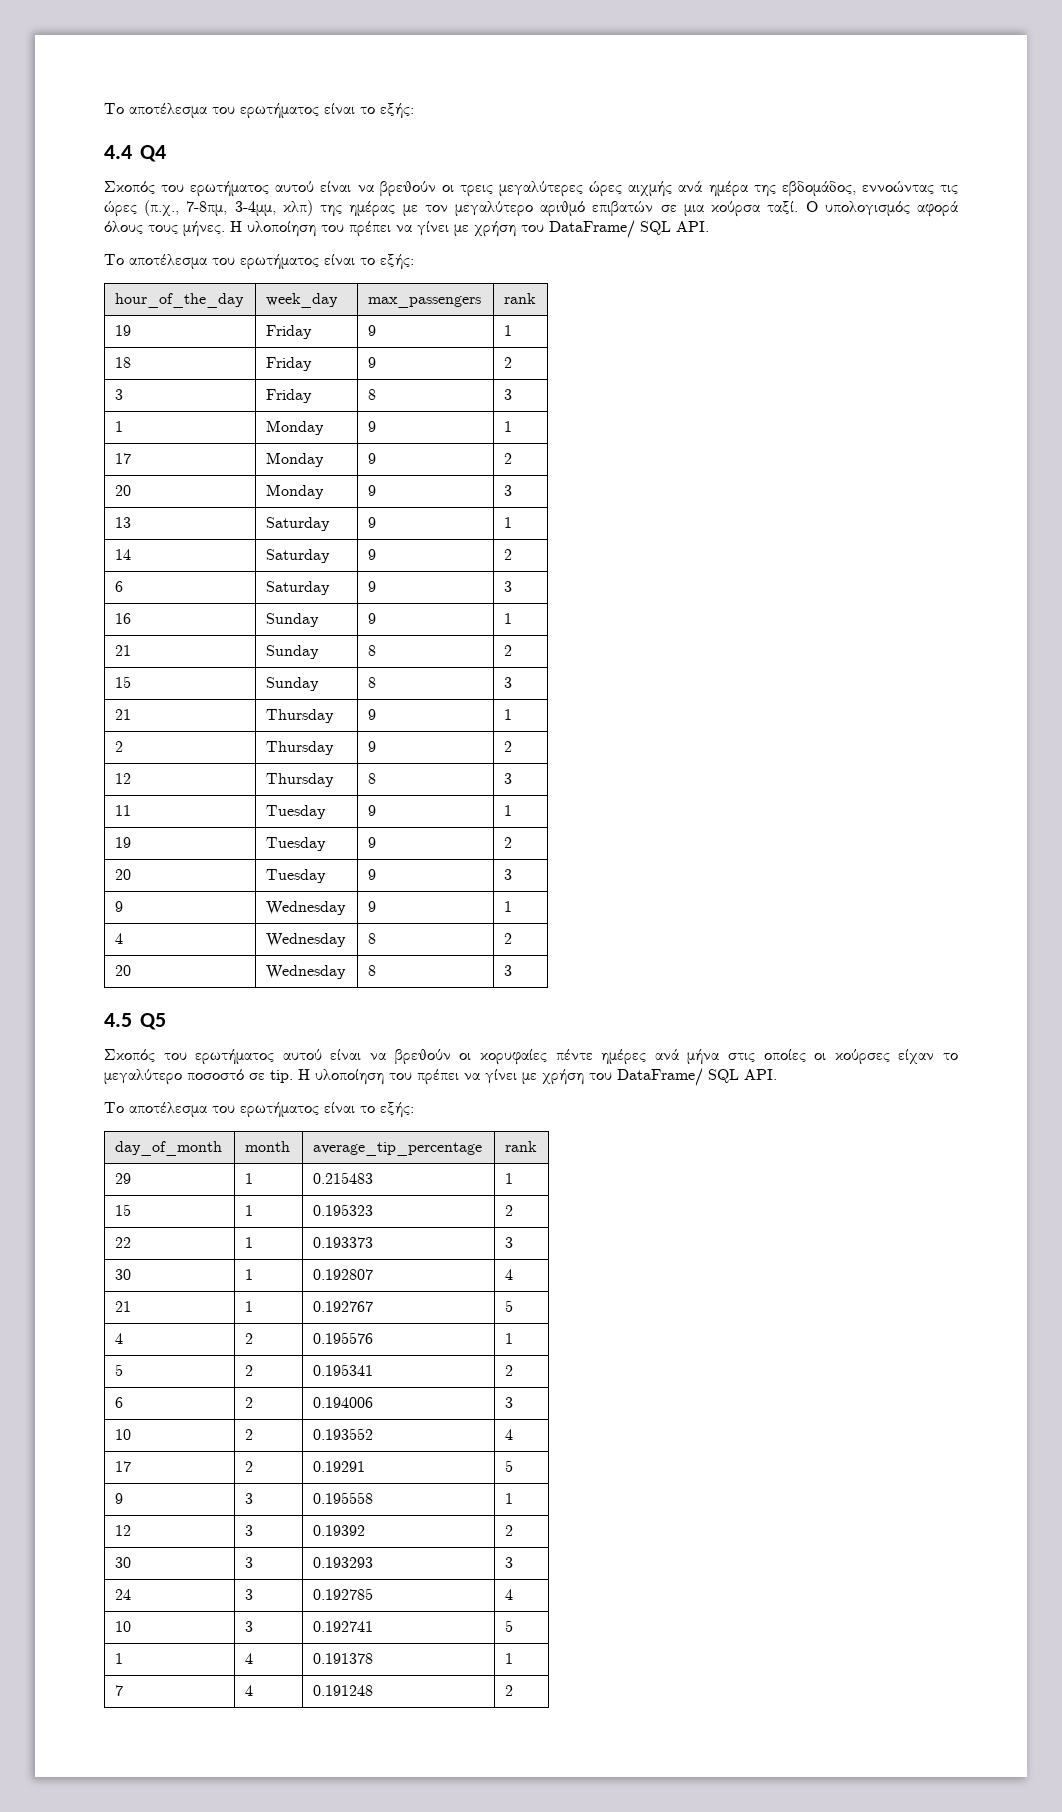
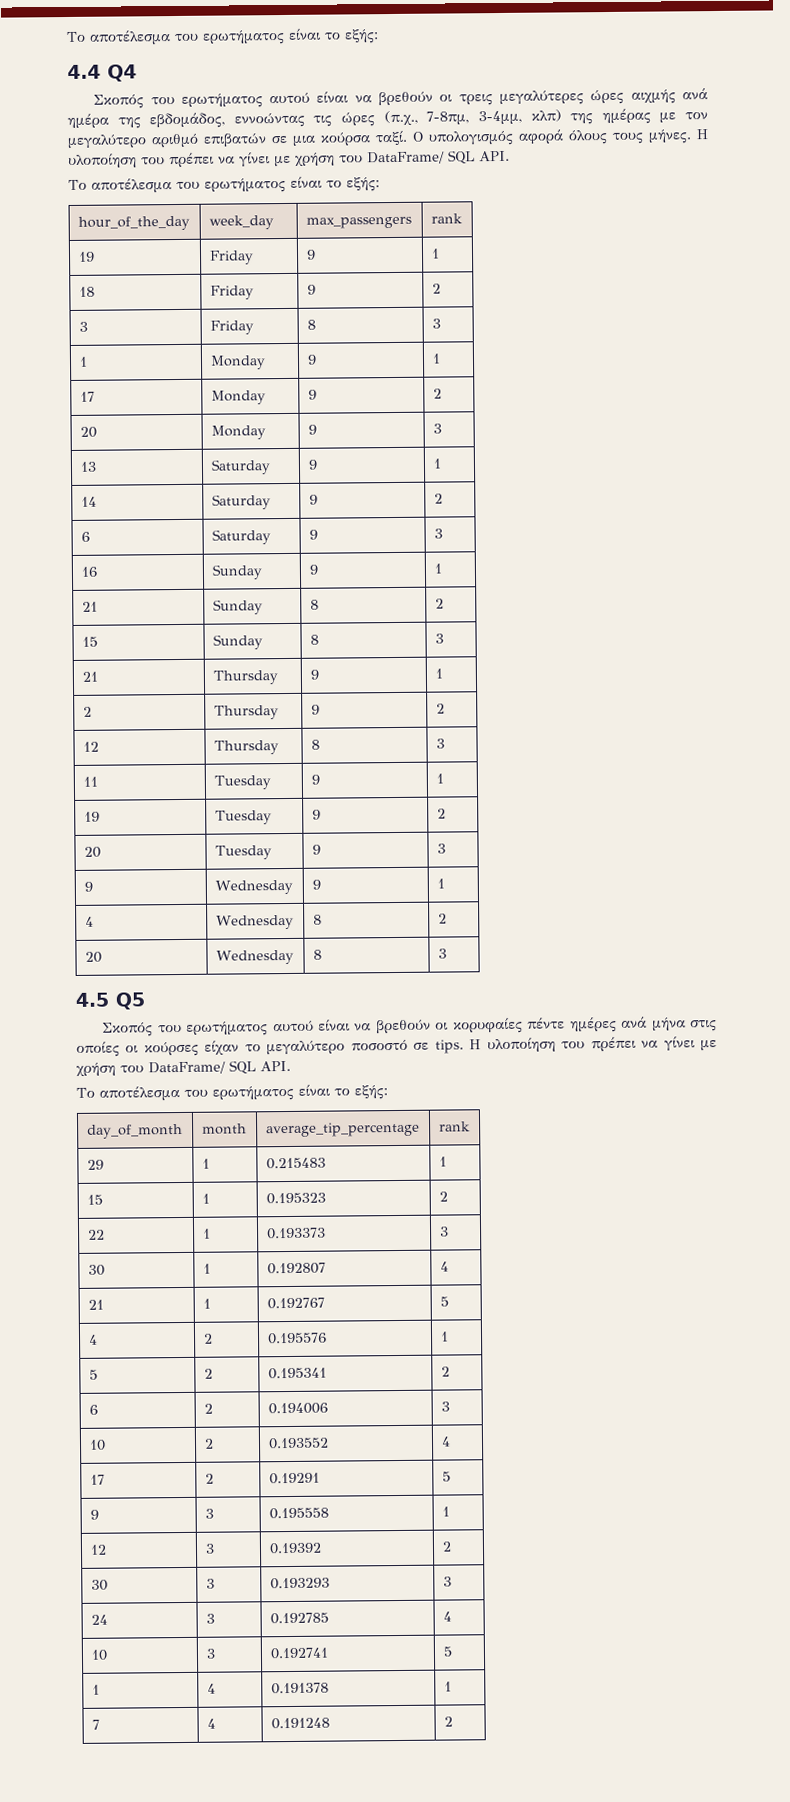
- Σκοπός του ερωτήματος αυτού είναι να βρεθούν οι κορυφαίες πέντε ημέρες ανά μήνα στις οποίες οι κούρσες είχαν το μεγαλύτερο ποσοστό σε tip.
+ Σκοπός του ερωτήματος αυτού είναι να βρεθούν οι κορυφαίες πέντε ημέρες ανά μήνα στις οποίες οι κούρσες είχαν το μεγαλύτερο ποσοστό σε tips.

